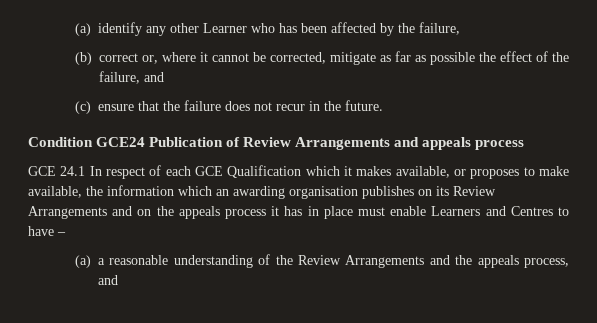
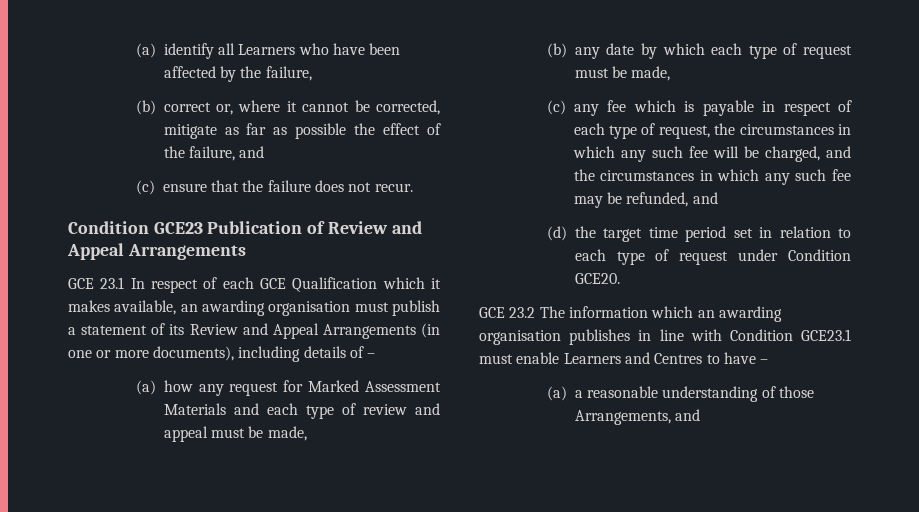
- (a) identify any other Learner who has been affected by the failure,
+ (a) identify all Learners who have been affected by the failure,
- (c) ensure that the failure does not recur in the future.
- Condition GCE24 Publication of Review Arrangements and appeals process
- GCE 24.1 In respect of each GCE Qualification which it makes available, or proposes to make available, the information which an awarding organisation publishes on its Review Arrangements and on the appeals process it has in place must enable Learners and Centres to have –
+ (c) ensure that the failure does not recur.
+ Condition GCE23 Publication of Review and Appeal Arrangements
+ GCE 23.1 In respect of each GCE Qualification which it makes available, an awarding organisation must publish a statement of its Review and Appeal Arrangements (in one or more documents), including details of –
+ (a) how any request for Marked Assessment Materials and each type of review and appeal must be made,
+ (b) any date by which each type of request must be made,
+ (c) any fee which is payable in respect of each type of request, the circumstances in which any such fee will be charged, and the circumstances in which any such fee may be refunded, and
+ (d) the target time period set in relation to each type of request under Condition GCE20.
+ GCE 23.2 The information which an awarding organisation publishes in line with Condition GCE23.1 must enable Learners and Centres to have –
- (a) a reasonable understanding of the Review Arrangements and the appeals process, and
+ (a) a reasonable understanding of those Arrangements, and

